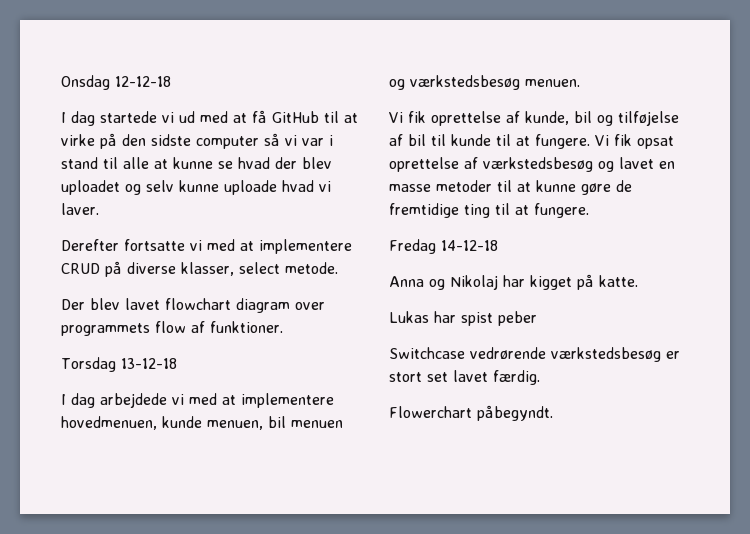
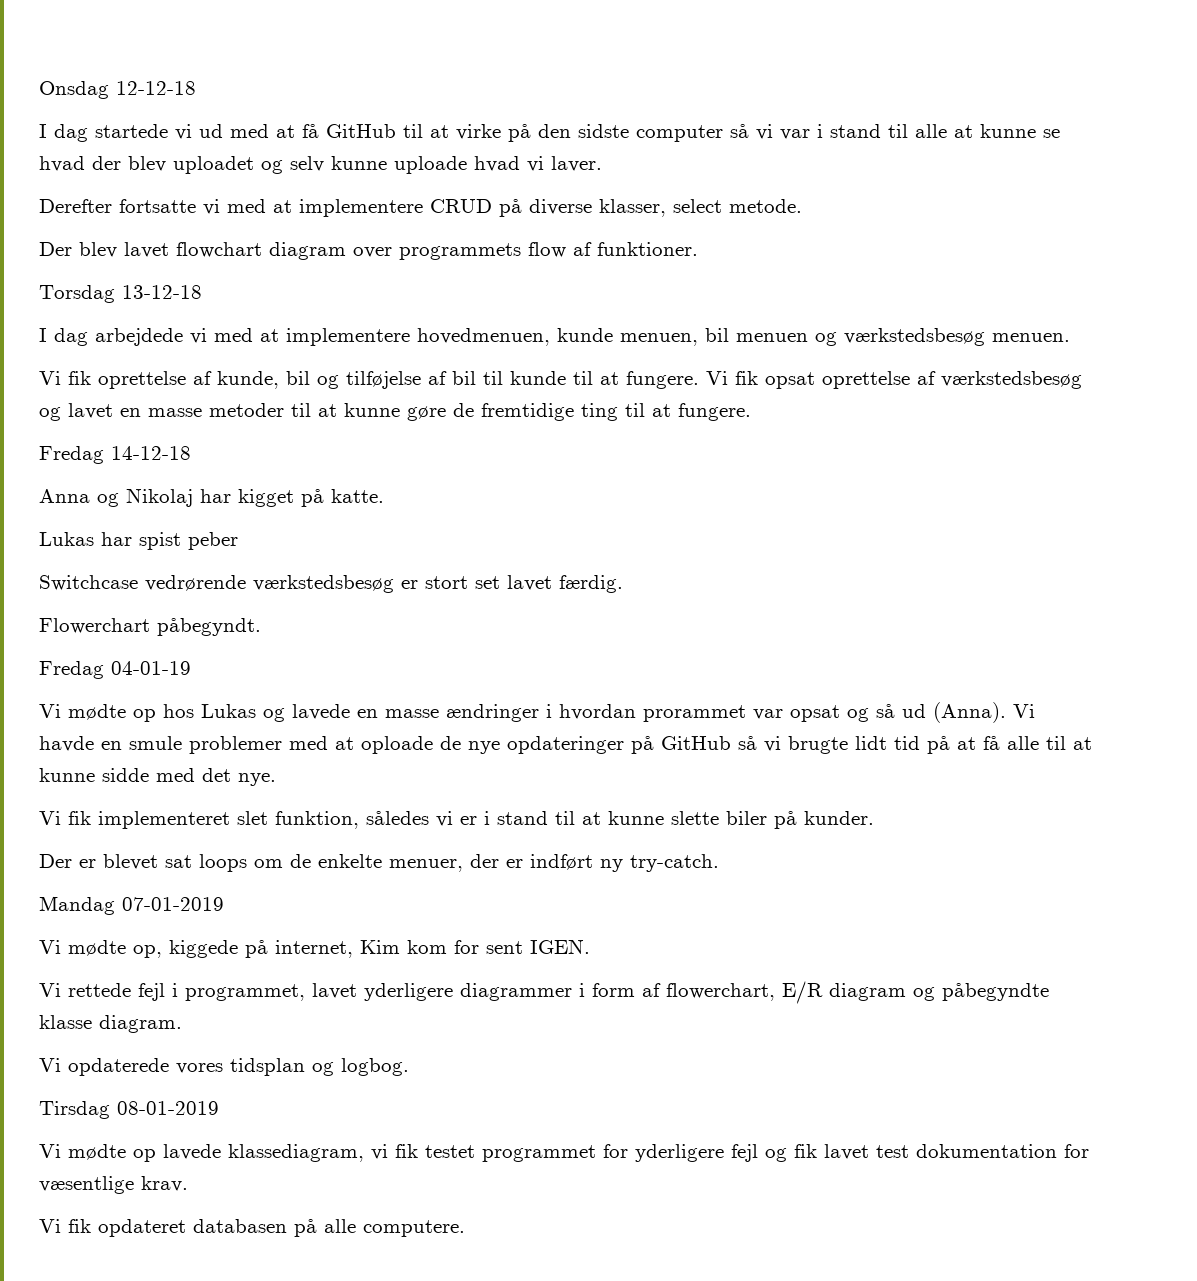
+ Fredag 04-01-19
+ Vi mødte op hos Lukas og lavede en masse ændringer i hvordan prorammet var opsat og så ud (Anna). Vi havde en smule problemer med at oploade de nye opdateringer på GitHub så vi brugte lidt tid på at få alle til at kunne sidde med det nye.
+ Vi fik implementeret slet funktion, således vi er i stand til at kunne slette biler på kunder.
+ Der er blevet sat loops om de enkelte menuer, der er indført ny try-catch.
+ Mandag 07-01-2019
+ Vi mødte op, kiggede på internet, Kim kom for sent IGEN.
+ Vi rettede fejl i programmet, lavet yderligere diagrammer i form af flowerchart, E/R diagram og påbegyndte klasse diagram.
+ Vi opdaterede vores tidsplan og logbog.
+ Tirsdag 08-01-2019
+ Vi mødte op lavede klassediagram, vi fik testet programmet for yderligere fejl og fik lavet test dokumentation for væsentlige krav.
+ Vi fik opdateret databasen på alle computere.

